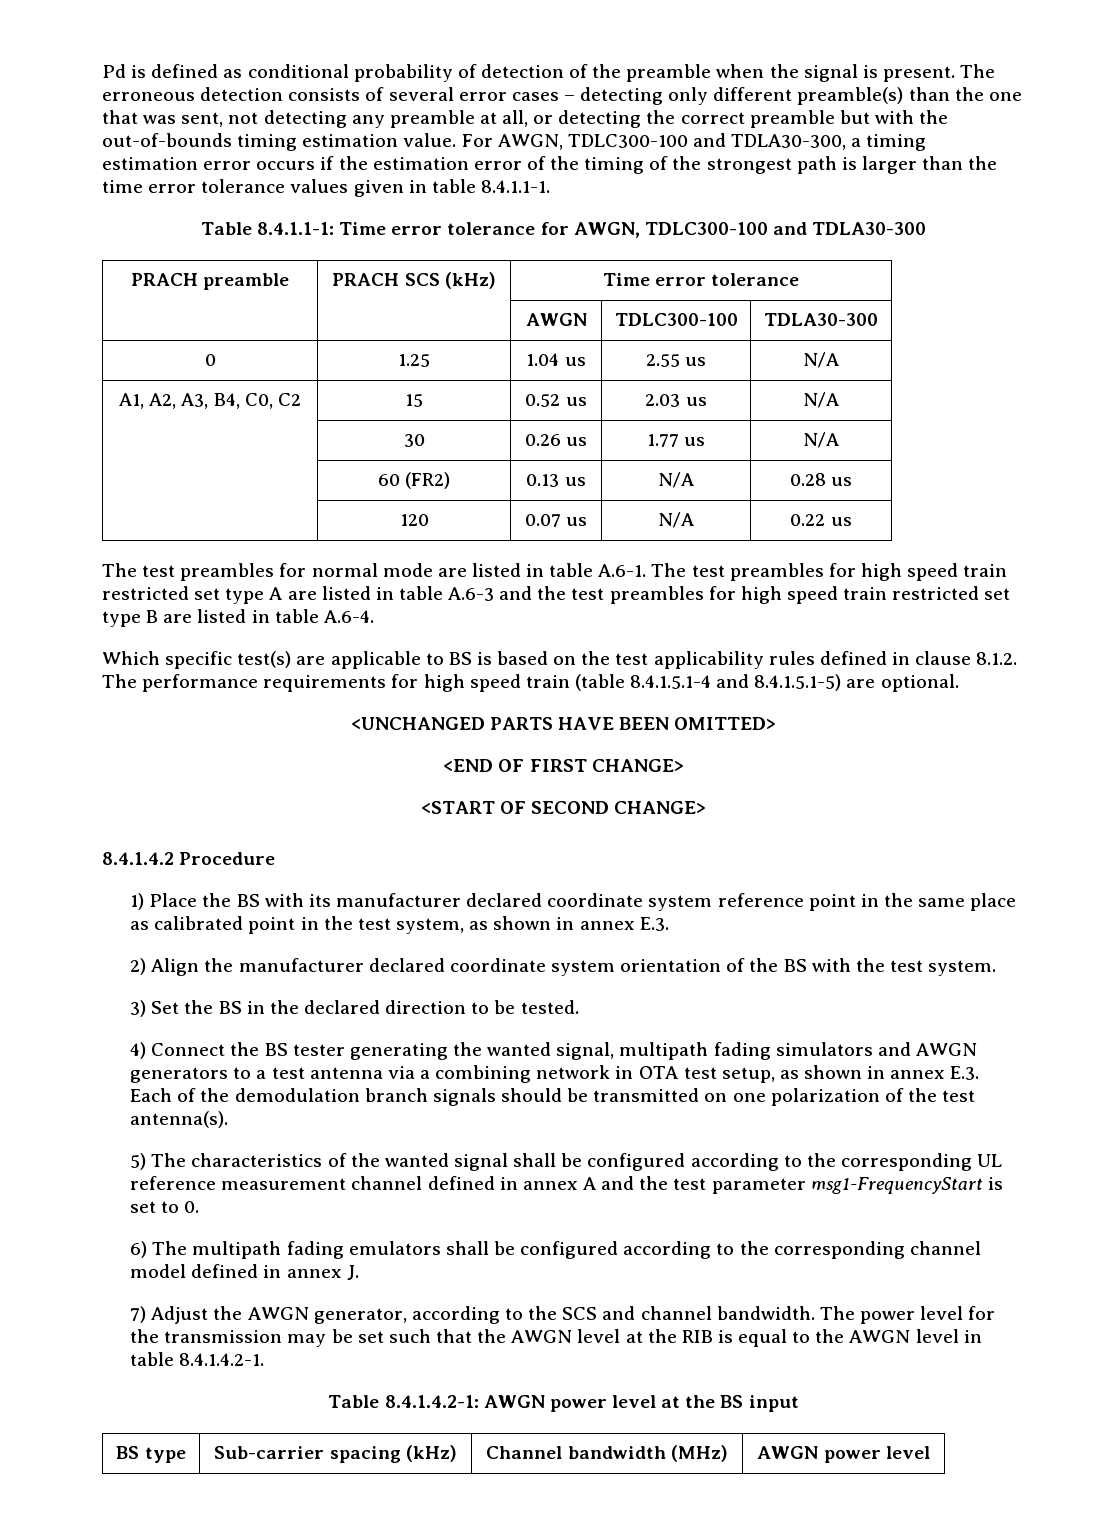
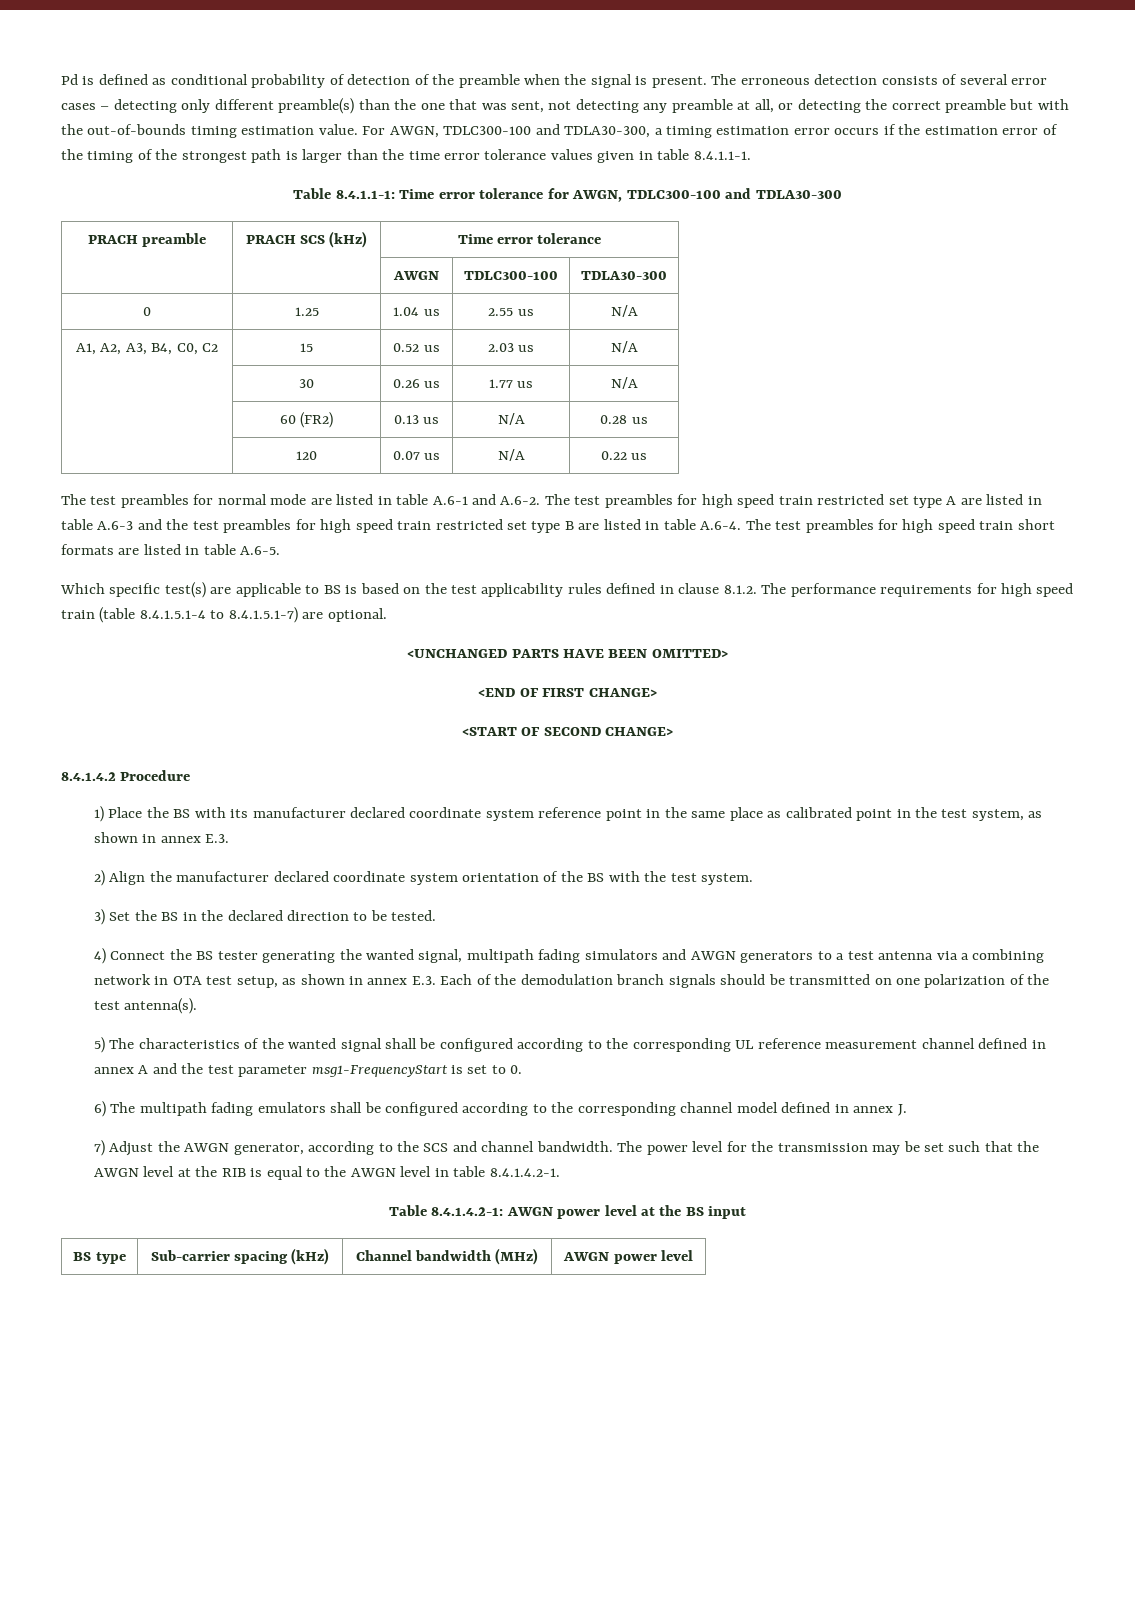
- The test preambles for normal mode are listed in table A.6-1. The test preambles for high speed train restricted set type A are listed in table A.6-3 and the test preambles for high speed train restricted set type B are listed in table A.6-4.
+ The test preambles for normal mode are listed in table A.6-1 and A.6-2. The test preambles for high speed train restricted set type A are listed in table A.6-3 and the test preambles for high speed train restricted set type B are listed in table A.6-4. The test preambles for high speed train short formats are listed in table A.6-5.
- Which specific test(s) are applicable to BS is based on the test applicability rules defined in clause 8.1.2. The performance requirements for high speed train (table 8.4.1.5.1-4 and 8.4.1.5.1-5) are optional.
+ Which specific test(s) are applicable to BS is based on the test applicability rules defined in clause 8.1.2. The performance requirements for high speed train (table 8.4.1.5.1-4 to 8.4.1.5.1-7) are optional.

